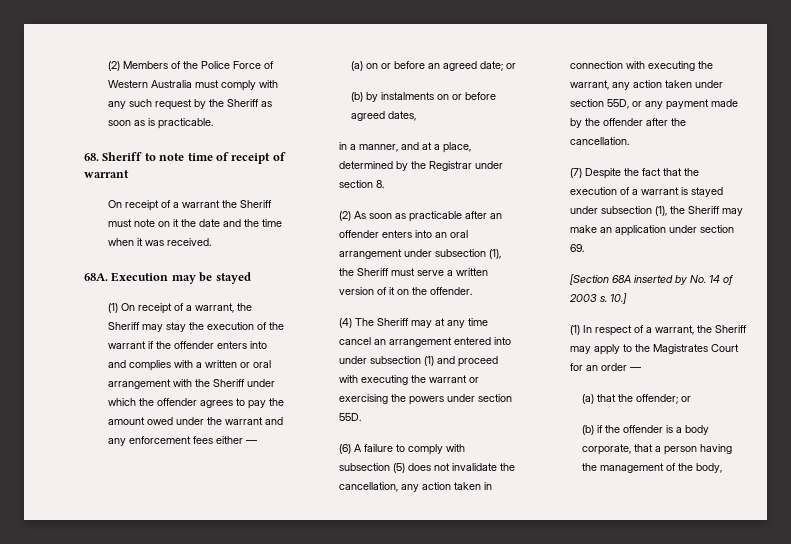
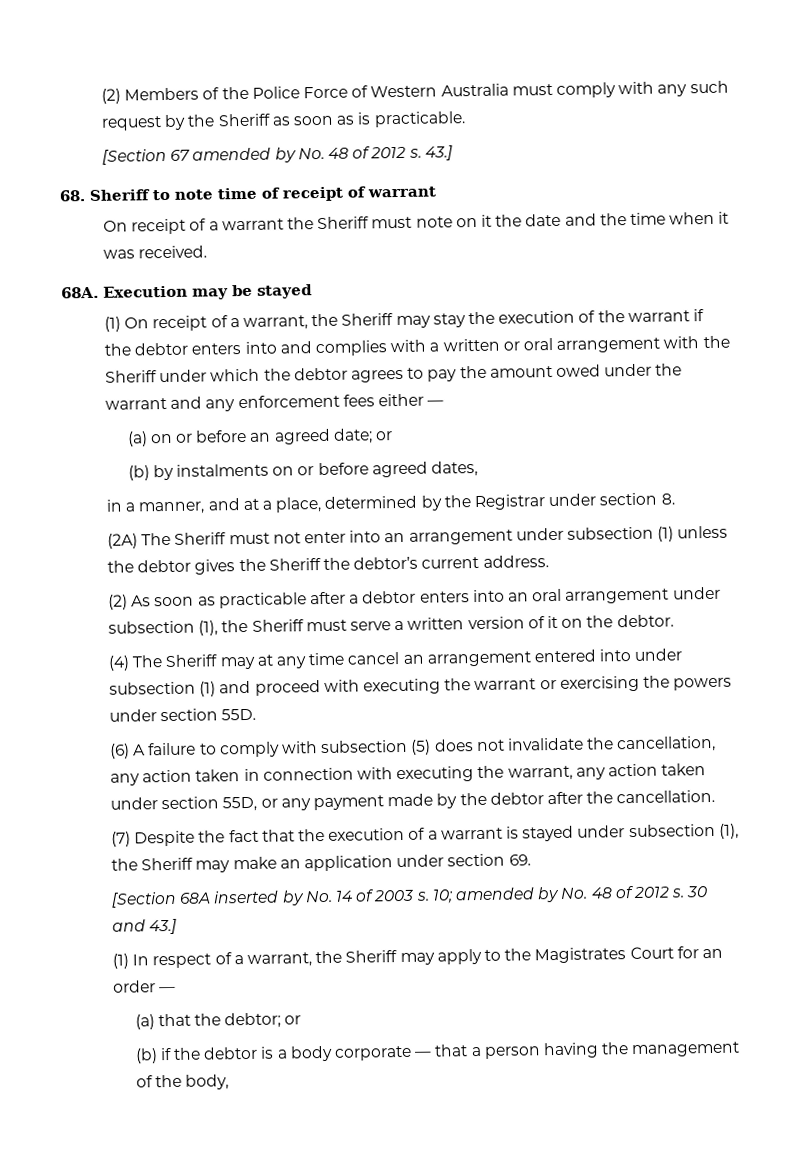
+ [Section 67 amended by No. 48 of 2012 s. 43.]
- (1) On receipt of a warrant, the Sheriff may stay the execution of the warrant if the offender enters into and complies with a written or oral arrangement with the Sheriff under which the offender agrees to pay the amount owed under the warrant and any enforcement fees either —
+ (1) On receipt of a warrant, the Sheriff may stay the execution of the warrant if the debtor enters into and complies with a written or oral arrangement with the Sheriff under which the debtor agrees to pay the amount owed under the warrant and any enforcement fees either —
+ (2A) The Sheriff must not enter into an arrangement under subsection (1) unless the debtor gives the Sheriff the debtor’s current address.
- (2) As soon as practicable after an offender enters into an oral arrangement under subsection (1), the Sheriff must serve a written version of it on the offender.
+ (2) As soon as practicable after a debtor enters into an oral arrangement under subsection (1), the Sheriff must serve a written version of it on the debtor.
- (6) A failure to comply with subsection (5) does not invalidate the cancellation, any action taken in connection with executing the warrant, any action taken under section 55D, or any payment made by the offender after the cancellation.
+ (6) A failure to comply with subsection (5) does not invalidate the cancellation, any action taken in connection with executing the warrant, any action taken under section 55D, or any payment made by the debtor after the cancellation.
- 10.]
+ 10; amended by No. 48 of 2012 s. 30 and 43.]
- (a) that the offender; or
+ (a) that the debtor; or
- (b) if the offender is a body corporate, that a person having the management of the body,
+ (b) if the debtor is a body corporate — that a person having the management of the body,

